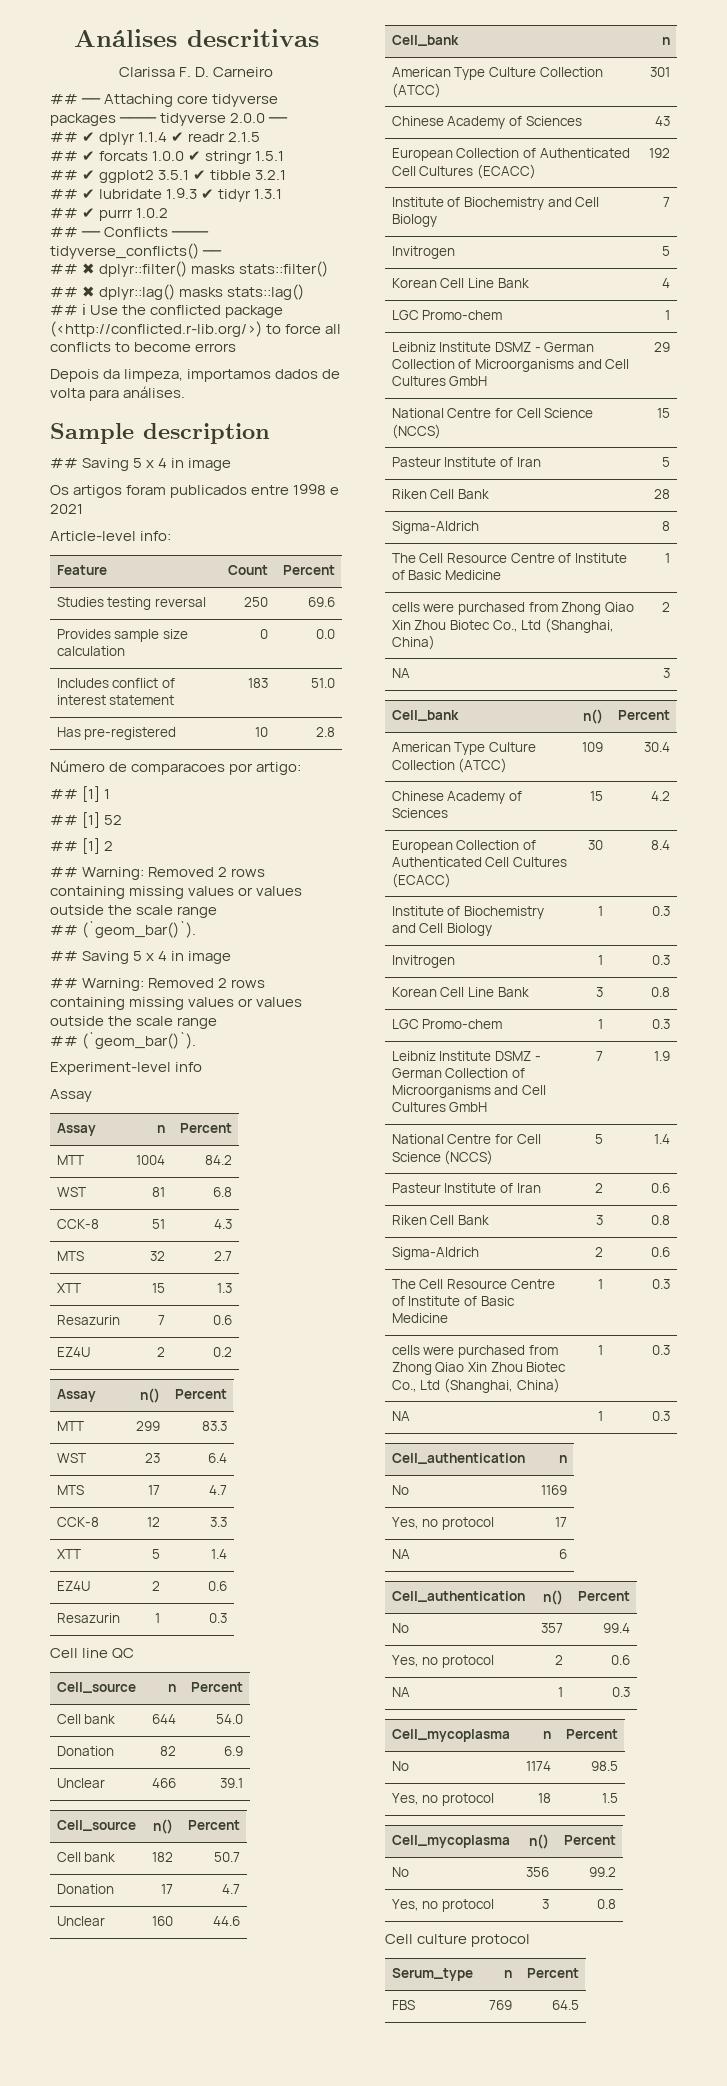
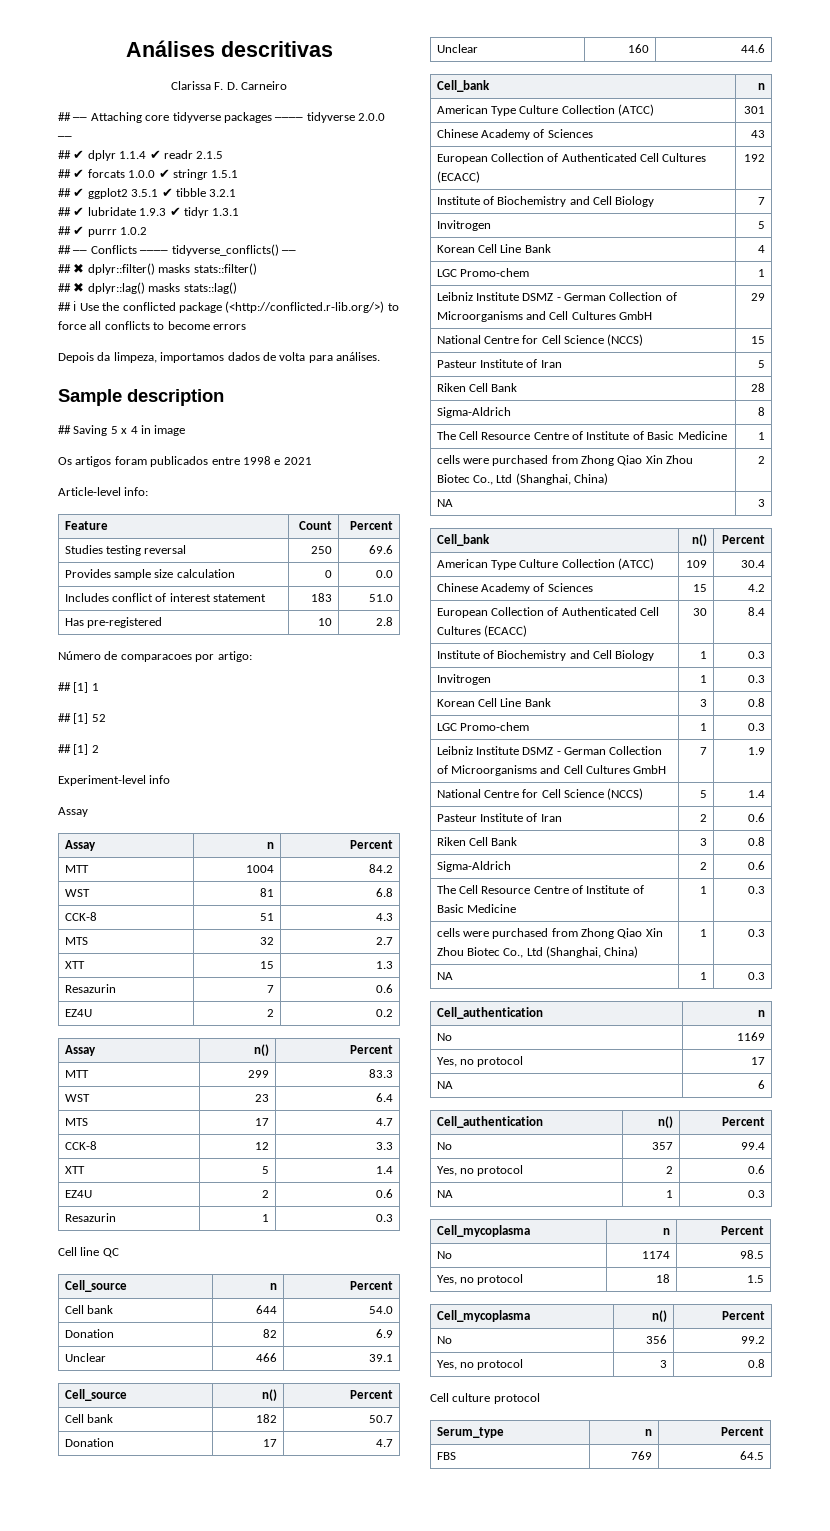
  ## [1] 2
- ## Warning: Removed 2 rows containing missing values or values outside the scale range
- ## (`geom_bar()`).
- ## Saving 5 x 4 in image
- ## Warning: Removed 2 rows containing missing values or values outside the scale range
- ## (`geom_bar()`).

